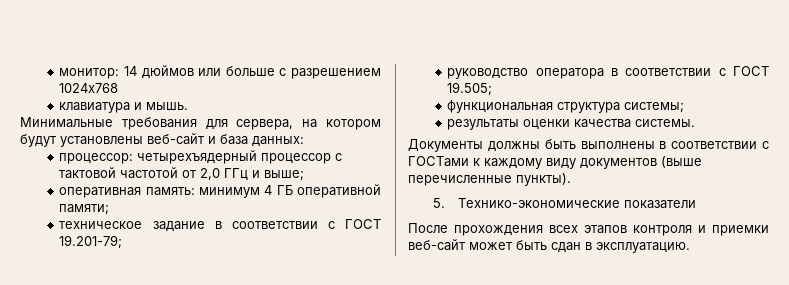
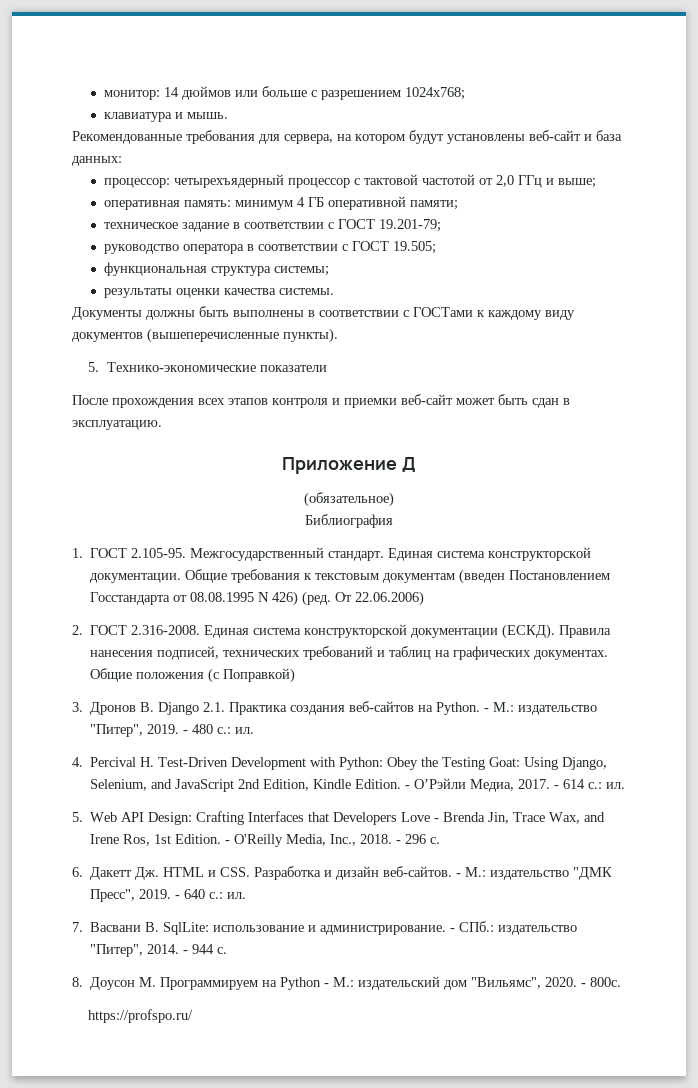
- монитор: 14 дюймов или больше с разрешением 1024x768
+ монитор: 14 дюймов или больше с разрешением 1024x768;
- Минимальные требования для сервера, на котором будут установлены веб-сайт и база данных:
+ Рекомендованные требования для сервера, на котором будут установлены веб-сайт и база данных:
- Документы должны быть выполнены в соответствии с ГОСТами к каждому виду документов (выше перечисленные пункты).
+ Документы должны быть выполнены в соответствии с ГОСТами к каждому виду документов (вышеперечисленные пункты).
+ Приложение Д
+ (обязательное)
+ Библиография
+ 1. ГОСТ 2.105-95. Межгосударственный стандарт. Единая система конструкторской документации. Общие требования к текстовым документам (введен Постановлением Госстандарта от 08.08.1995 N 426) (ред. От 22.06.2006)
+ 2. ГОСТ 2.316-2008. Единая система конструкторской документации (ЕСКД). Правила нанесения подписей, технических требований и таблиц на графических документах. Общие положения (с Поправкой)
+ 3. Дронов В. Django 2.1. Практика создания веб-сайтов на Python. - М.: издательство "Питер", 2019. - 480 с.: ил.
+ 4. Percival H. Test-Driven Development with Python: Obey the Testing Goat: Using Django, Selenium, and JavaScript 2nd Edition, Kindle Edition. - О’Рэйли Медиа, 2017. - 614 с.: ил.
+ 5. Web API Design: Crafting Interfaces that Developers Love - Brenda Jin, Trace Wax, and Irene Ros, 1st Edition. - O'Reilly Media, Inc., 2018. - 296 с.
+ 6. Дакетт Дж. HTML и CSS. Разработка и дизайн веб-сайтов. - М.: издательство "ДМК Пресс", 2019. - 640 с.: ил.
+ 7. Васвани В. SqlLite: использование и администрирование. - СПб.: издательство "Питер", 2014. - 944 с.
+ 8. Доусон М. Программируем на Python - М.: издательский дом "Вильямс", 2020. - 800с.
+ https://profspo.ru/

